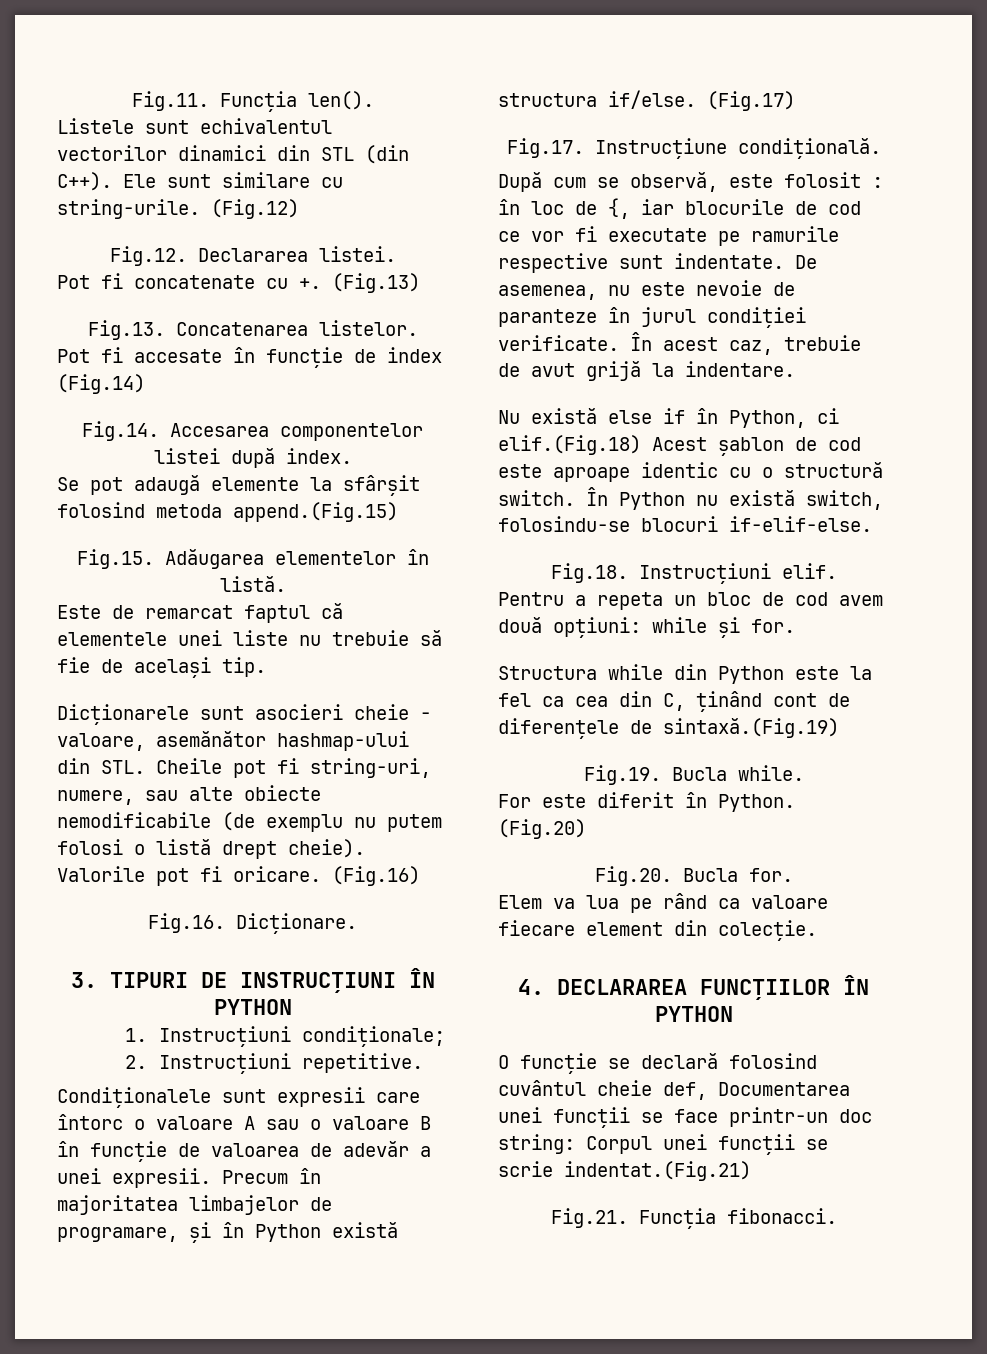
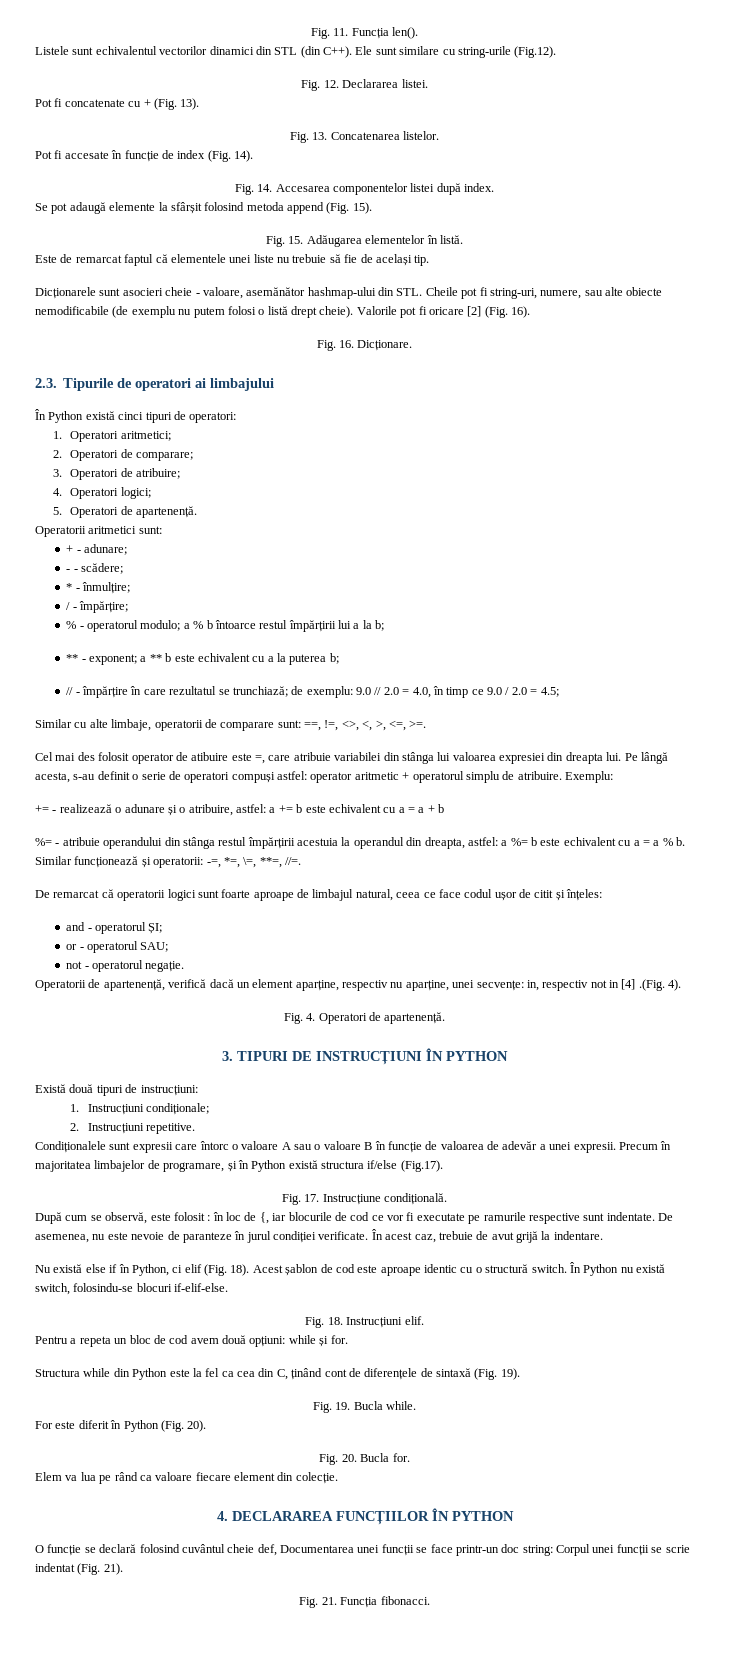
- Fig.11. Funcția len().
+ Fig. 11. Funcția len().
- Ele sunt similare cu string-urile. (Fig.12)
- Fig.12. Declararea listei.
+ Ele sunt similare cu string-urile (Fig.12).
+ Fig. 12. Declararea listei.
- Pot fi concatenate cu +. (Fig.13)
- Fig.13. Concatenarea listelor.
+ Pot fi concatenate cu + (Fig. 13).
+ Fig. 13. Concatenarea listelor.
- Pot fi accesate în funcție de index (Fig.14)
- Fig.14. Accesarea componentelor listei după index.
+ Pot fi accesate în funcție de index (Fig. 14).
+ Fig. 14. Accesarea componentelor listei după index.
- Se pot adaugă elemente la sfârșit folosind metoda append.(Fig.15)
- Fig.15. Adăugarea elementelor în listă.
+ Se pot adaugă elemente la sfârșit folosind metoda append (Fig. 15).
+ Fig. 15. Adăugarea elementelor în listă.
- Valorile pot fi oricare. (Fig.16)
- Fig.16. Dicționare.
+ Valorile pot fi oricare [2] (Fig. 16).
+ Fig. 16. Dicționare.
+ 2.3. Tipurile de operatori ai limbajului
+ În Python există cinci tipuri de operatori:
+ 1. Operatori aritmetici;
+ 2. Operatori de comparare;
+ 3. Operatori de atribuire;
+ 4. Operatori logici;
+ 5. Operatori de apartenență.
+ Operatorii aritmetici sunt:
+ + - adunare;
+ - - scădere;
+ * - înmulțire;
+ / - împărțire;
+ % - operatorul modulo; a % b întoarce restul împărțirii lui a la b;
+ ** - exponent; a ** b este echivalent cu a la puterea b;
+ // - împărțire în care rezultatul se trunchiază; de exemplu: 9.0 // 2.0 = 4.0, în timp ce 9.0 / 2.0 = 4.5;
+ Similar cu alte limbaje, operatorii de comparare sunt: ==, !=, <>, <, >, <=, >=.
+ Cel mai des folosit operator de atibuire este =, care atribuie variabilei din stânga lui valoarea expresiei din dreapta lui. Pe lângă acesta, s-au definit o serie de operatori compuși astfel: operator aritmetic + operatorul simplu de atribuire. Exemplu:
+ += - realizează o adunare și o atribuire, astfel: a += b este echivalent cu a = a + b
+ %= - atribuie operandului din stânga restul împărțirii acestuia la operandul din dreapta, astfel: a %= b este echivalent cu a = a % b. Similar funcționează și operatorii: -=, *=, \=, **=, //=.
+ De remarcat că operatorii logici sunt foarte aproape de limbajul natural, ceea ce face codul ușor de citit și înțeles:
+ and - operatorul ȘI;
+ or - operatorul SAU;
+ not - operatorul negație.
+ Operatorii de apartenență, verifică dacă un element aparține, respectiv nu aparține, unei secvențe: in, respectiv not in [4] .(Fig. 4).
+ Fig. 4. Operatori de apartenență.
+ Există două tipuri de instrucțiuni:
- Precum în majoritatea limbajelor de programare, și în Python există structura if/else. (Fig.17)
- Fig.17. Instrucțiune condițională.
+ Precum în majoritatea limbajelor de programare, și în Python există structura if/else (Fig.17).
+ Fig. 17. Instrucțiune condițională.
- Nu există else if în Python, ci elif.(Fig.18) Acest șablon de cod este aproape identic cu o structură switch.
+ Nu există else if în Python, ci elif (Fig. 18). Acest șablon de cod este aproape identic cu o structură switch.
- Fig.18. Instrucțiuni elif.
+ Fig. 18. Instrucțiuni elif.
- Structura while din Python este la fel ca cea din C, ținând cont de diferențele de sintaxă.(Fig.19)
- Fig.19. Bucla while.
+ Structura while din Python este la fel ca cea din C, ținând cont de diferențele de sintaxă (Fig. 19).
+ Fig. 19. Bucla while.
- For este diferit în Python. (Fig.20)
- Fig.20. Bucla for.
+ For este diferit în Python (Fig. 20).
+ Fig. 20. Bucla for.
- O funcție se declară folosind cuvântul cheie def, Documentarea unei funcții se face printr-un doc string: Corpul unei funcții se scrie indentat.(Fig.21)
- Fig.21. Funcția fibonacci.
+ O funcție se declară folosind cuvântul cheie def, Documentarea unei funcții se face printr-un doc string: Corpul unei funcții se scrie indentat (Fig. 21).
+ Fig. 21. Funcția fibonacci.

